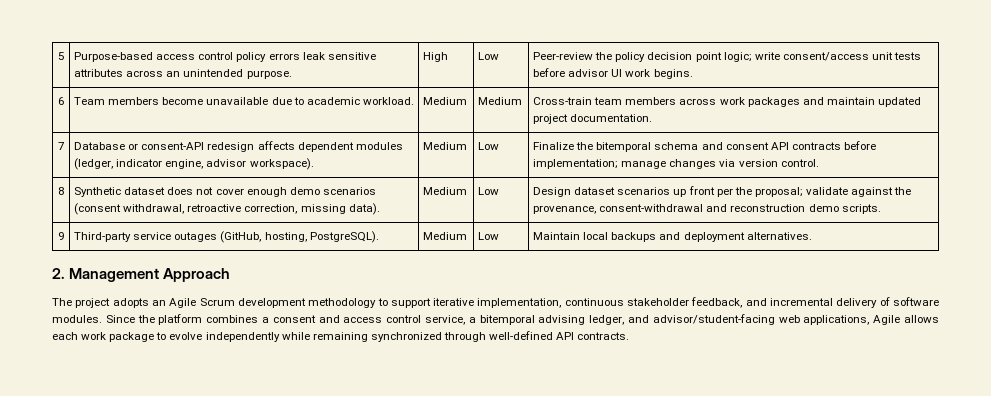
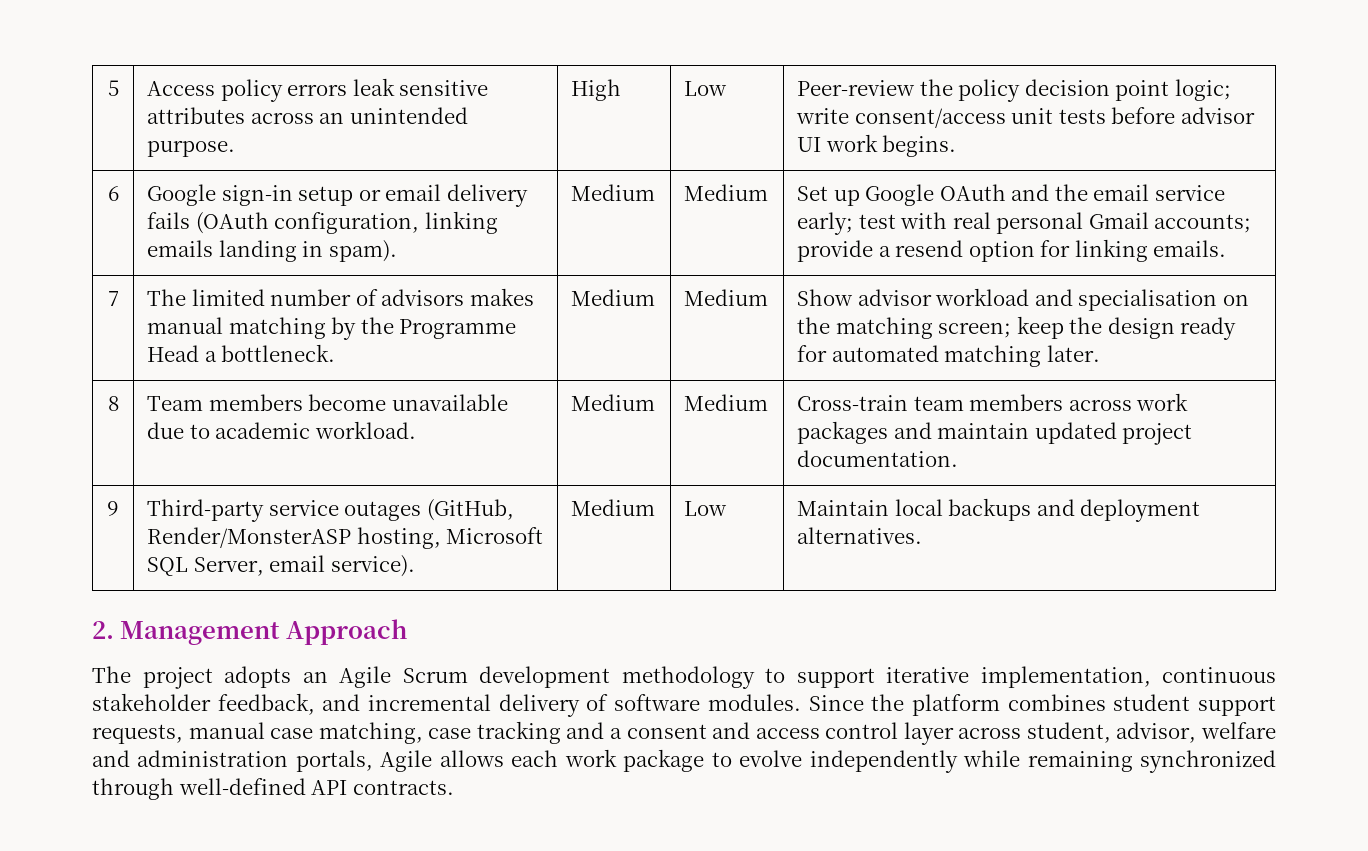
- 5 | Purpose-based access control policy errors leak sensitive attributes across an unintended purpose. | High | Low | Peer-review the policy decision point logic; write consent/access unit tests before advisor UI work begins.
+ 5 | Access policy errors leak sensitive attributes across an unintended purpose. | High | Low | Peer-review the policy decision point logic; write consent/access unit tests before advisor UI work begins.
- 6 | Team members become unavailable due to academic workload. | Medium | Medium | Cross-train team members across work packages and maintain updated project documentation.
+ 6 | Google sign-in setup or email delivery fails (OAuth configuration, linking emails landing in spam). | Medium | Medium | Set up Google OAuth and the email service early; test with real personal Gmail accounts; provide a resend option for linking emails.
+ 7 | The limited number of advisors makes manual matching by the Programme Head a bottleneck. | Medium | Medium | Show advisor workload and specialisation on the matching screen; keep the design ready for automated matching later.
+ 8 | Team members become unavailable due to academic workload. | Medium | Medium | Cross-train team members across work packages and maintain updated project documentation.
- 7 | Database or consent-API redesign affects dependent modules (ledger, indicator engine, advisor workspace). | Medium | Low | Finalize the bitemporal schema and consent API contracts before implementation; manage changes via version control.
- 8 | Synthetic dataset does not cover enough demo scenarios (consent withdrawal, retroactive correction, missing data). | Medium | Low | Design dataset scenarios up front per the proposal; validate against the provenance, consent-withdrawal and reconstruction demo scripts.
- 9 | Third-party service outages (GitHub, hosting, PostgreSQL). | Medium | Low | Maintain local backups and deployment alternatives.
+ 9 | Third-party service outages (GitHub, Render/MonsterASP hosting, Microsoft SQL Server, email service). | Medium | Low | Maintain local backups and deployment alternatives.
- Since the platform combines a consent and access control service, a bitemporal advising ledger, and advisor/student-facing web applications, Agile allows each work package to evolve independently while remaining synchronized through well-defined API contracts.
+ Since the platform combines student support requests, manual case matching, case tracking and a consent and access control layer across student, advisor, welfare and administration portals, Agile allows each work package to evolve independently while remaining synchronized through well-defined API contracts.

